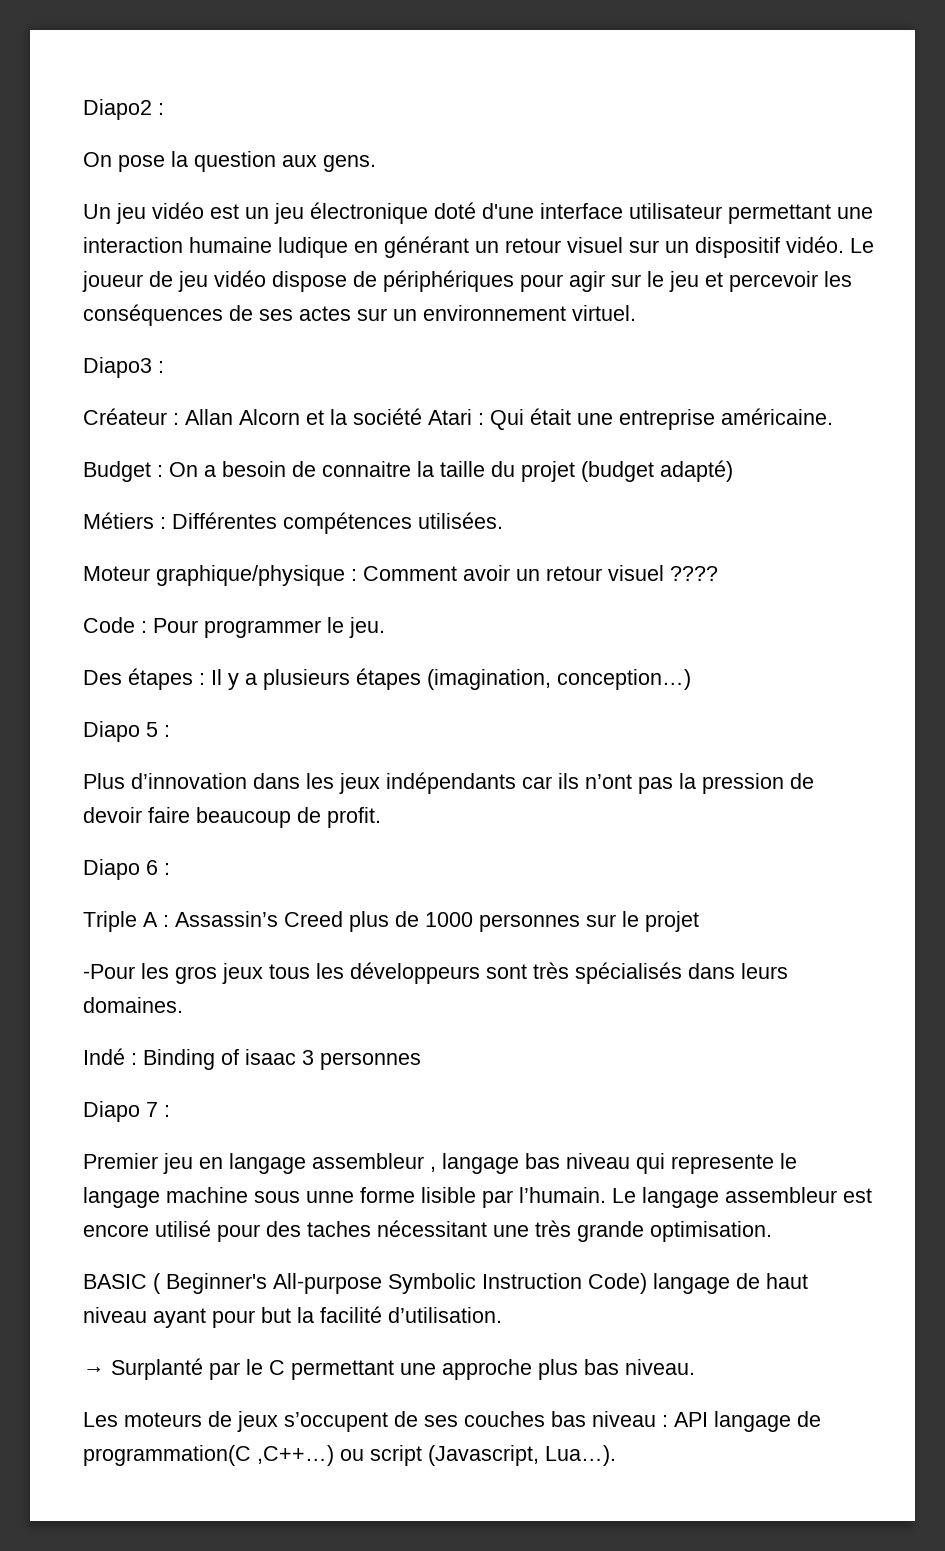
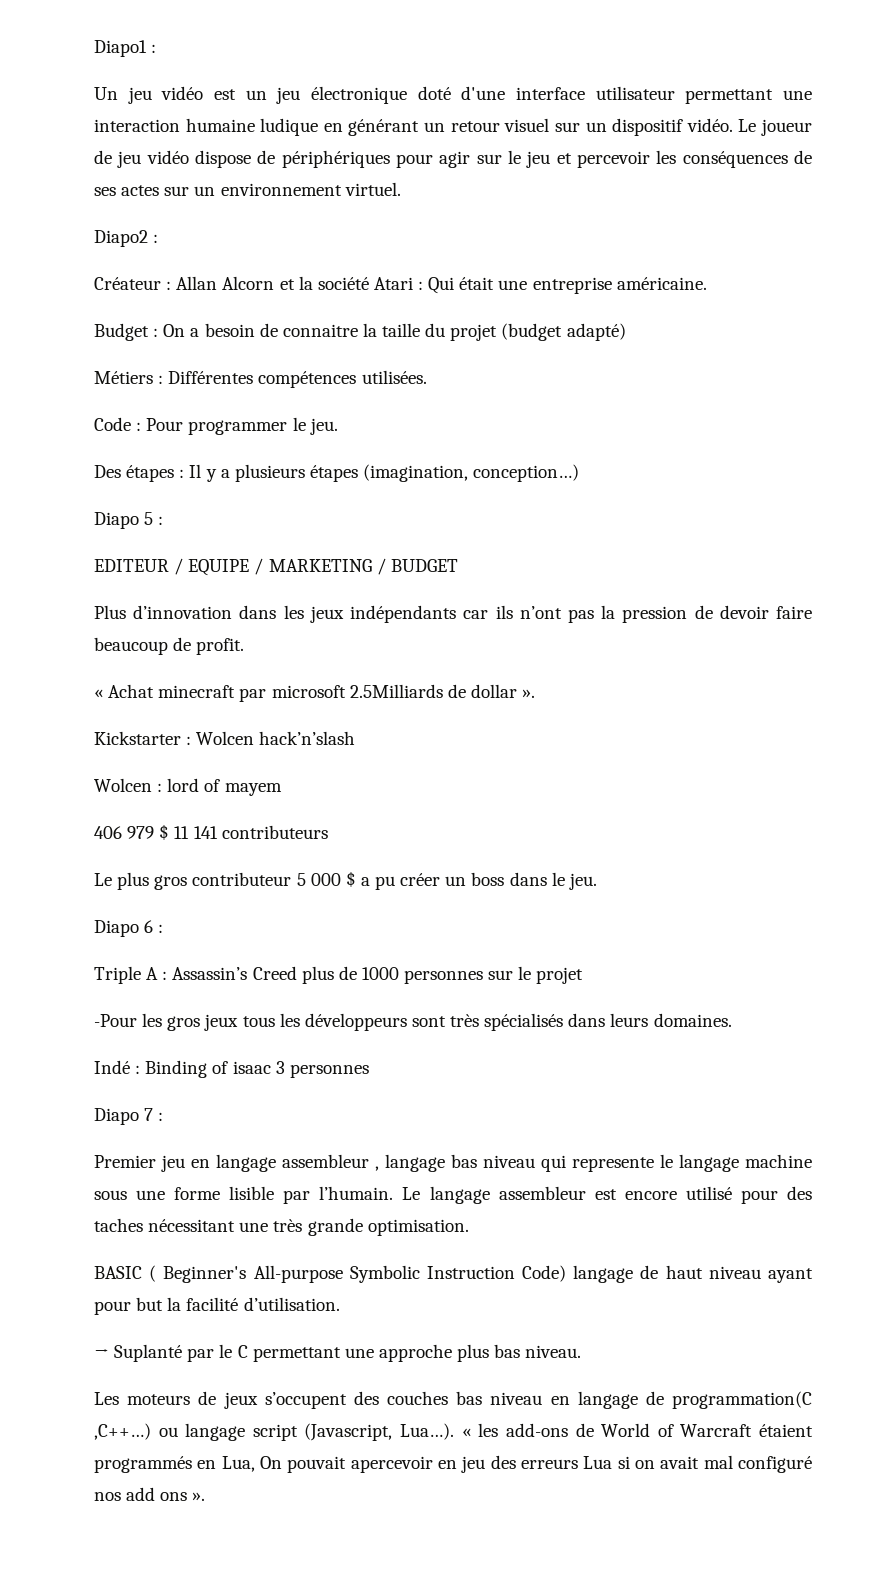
- Diapo2 :
- On pose la question aux gens.
+ Diapo1 :
- Diapo3 :
+ Diapo2 :
- Moteur graphique/physique : Comment avoir un retour visuel ????
+ EDITEUR / EQUIPE / MARKETING / BUDGET
+ « Achat minecraft par microsoft 2.5Milliards de dollar ».
+ Kickstarter : Wolcen hack’n’slash
+ Wolcen : lord of mayem
+ 406 979 $ 11 141 contributeurs
+ Le plus gros contributeur 5 000 $ a pu créer un boss dans le jeu.
- Premier jeu en langage assembleur , langage bas niveau qui represente le langage machine sous unne forme lisible par l’humain.
+ Premier jeu en langage assembleur , langage bas niveau qui represente le langage machine sous une forme lisible par l’humain.
- → Surplanté par le C permettant une approche plus bas niveau.
+ → Suplanté par le C permettant une approche plus bas niveau.
- Les moteurs de jeux s’occupent de ses couches bas niveau : API langage de programmation(C ,C++…) ou script (Javascript, Lua…).
+ Les moteurs de jeux s’occupent des couches bas niveau en langage de programmation(C ,C++…) ou langage script (Javascript, Lua…).
+ « les add-ons de World of Warcraft étaient programmés en Lua, On pouvait apercevoir en jeu des erreurs Lua si on avait mal configuré nos add ons ».

